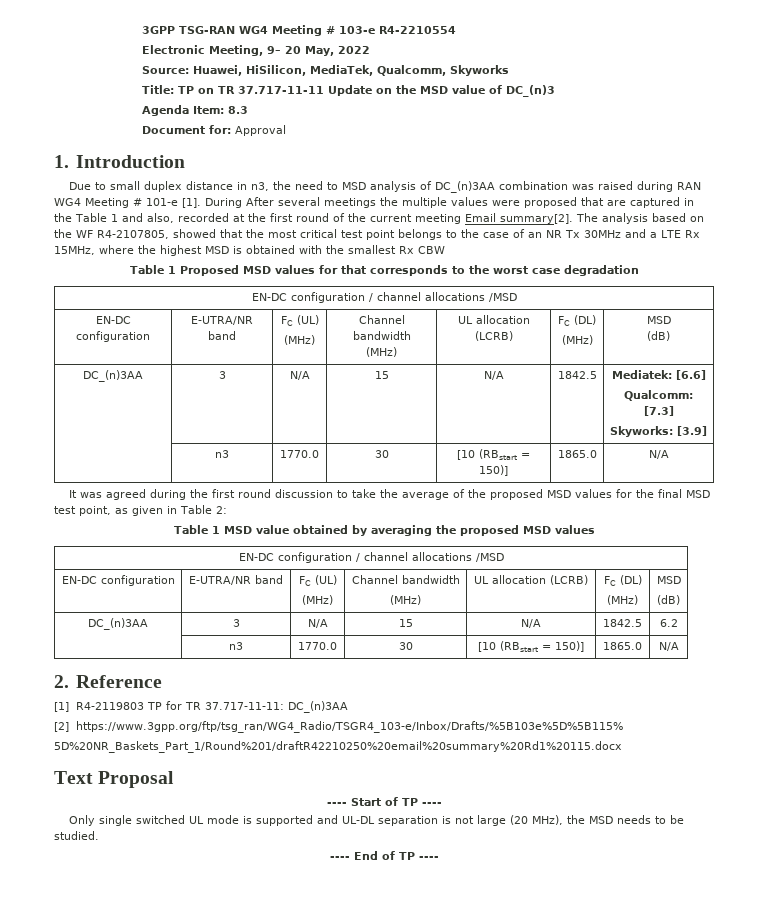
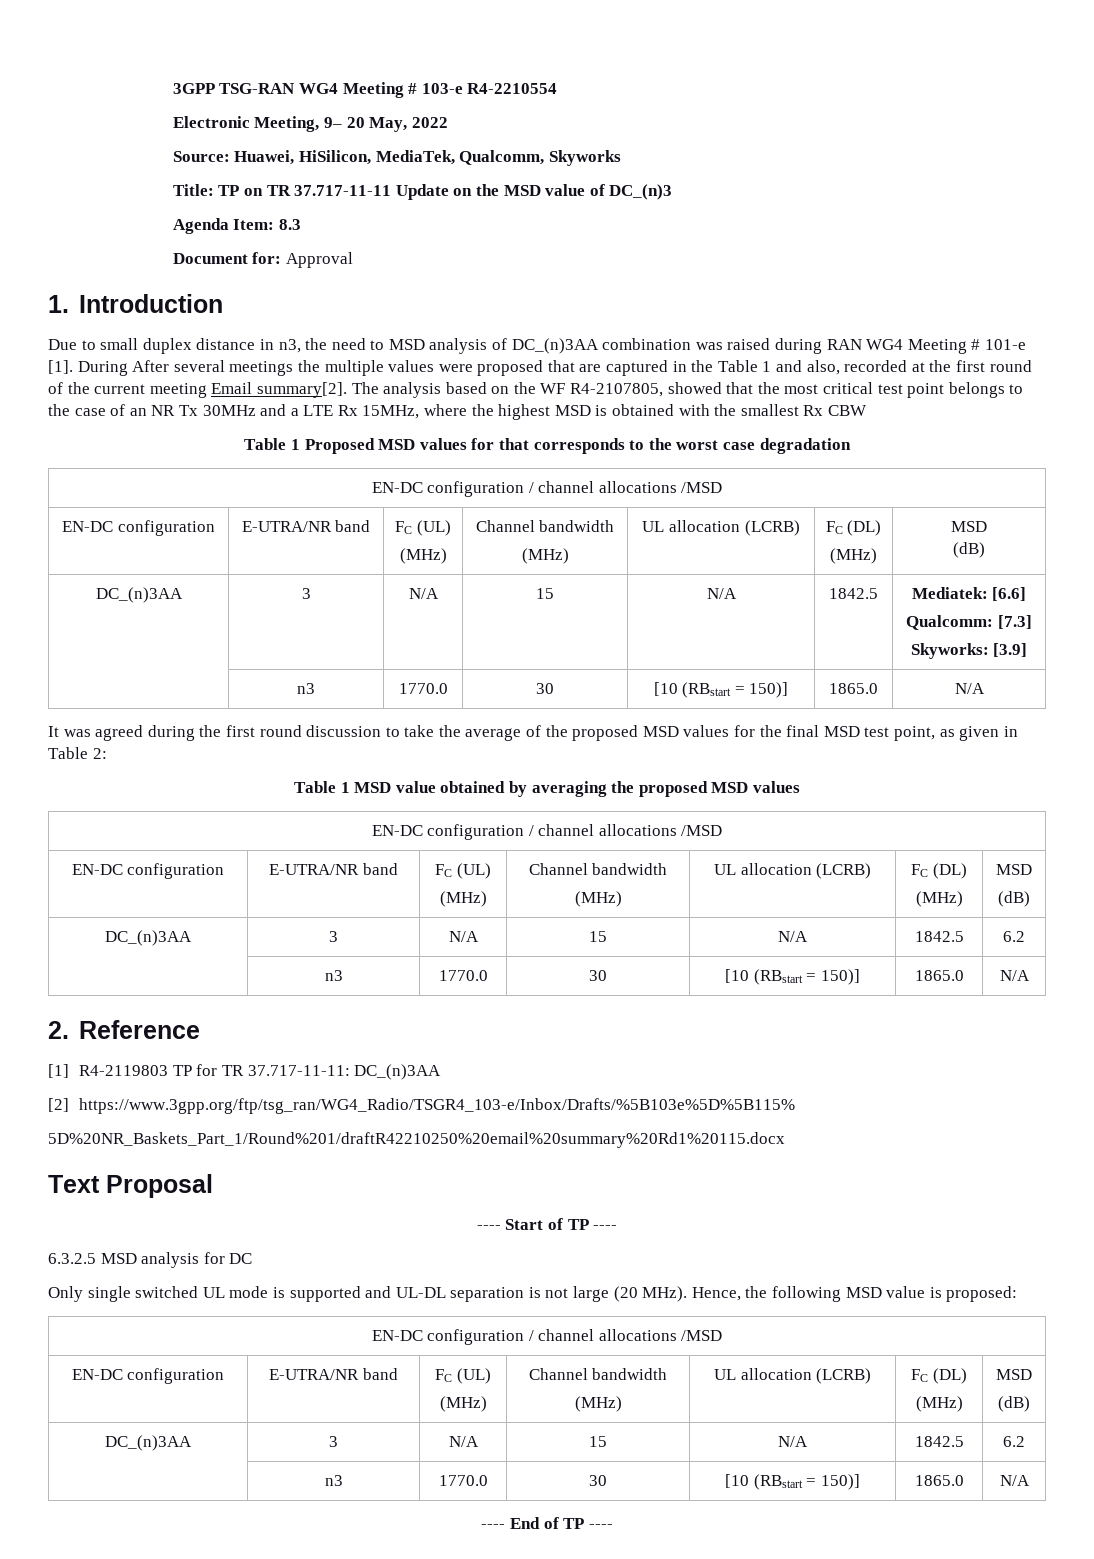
+ 6.3.2.5 MSD analysis for DC
- Only single switched UL mode is supported and UL-DL separation is not large (20 MHz), the MSD needs to be studied.
+ Only single switched UL mode is supported and UL-DL separation is not large (20 MHz). Hence, the following MSD value is proposed:
+ EN-DC configuration / channel allocations /MSD
+ EN-DC configuration | E-UTRA/NR band | FC (UL)
+ (MHz) | Channel bandwidth
+ (MHz) | UL allocation (LCRB) | FC (DL)
+ (MHz) | MSD
+ (dB)
+ DC_(n)3AA | 3 | N/A | 15 | N/A | 1842.5 | 6.2
+ | n3 | 1770.0 | 30 | [10 (RBstart = 150)] | 1865.0 | N/A

